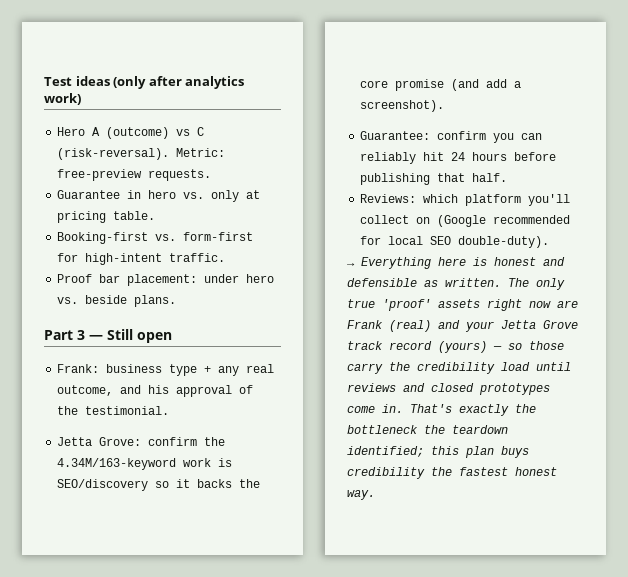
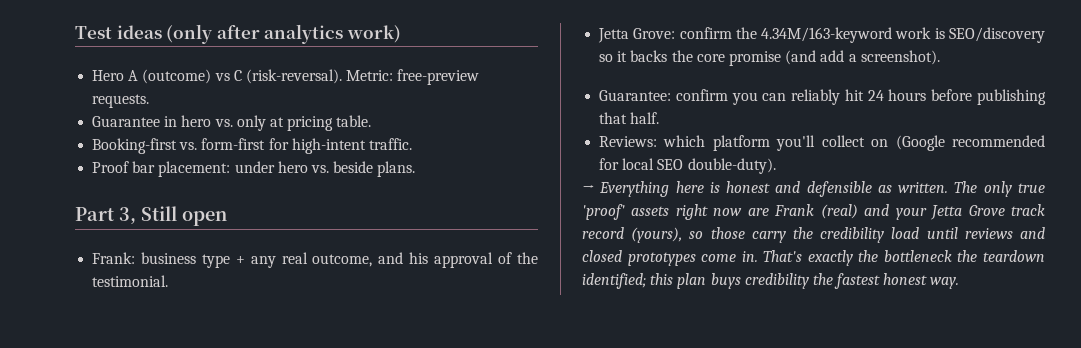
- Part 3 — Still open
+ Part 3, Still open
- The only true 'proof' assets right now are Frank (real) and your Jetta Grove track record (yours) — so those carry the credibility load until reviews and closed prototypes come in.
+ The only true 'proof' assets right now are Frank (real) and your Jetta Grove track record (yours), so those carry the credibility load until reviews and closed prototypes come in.

